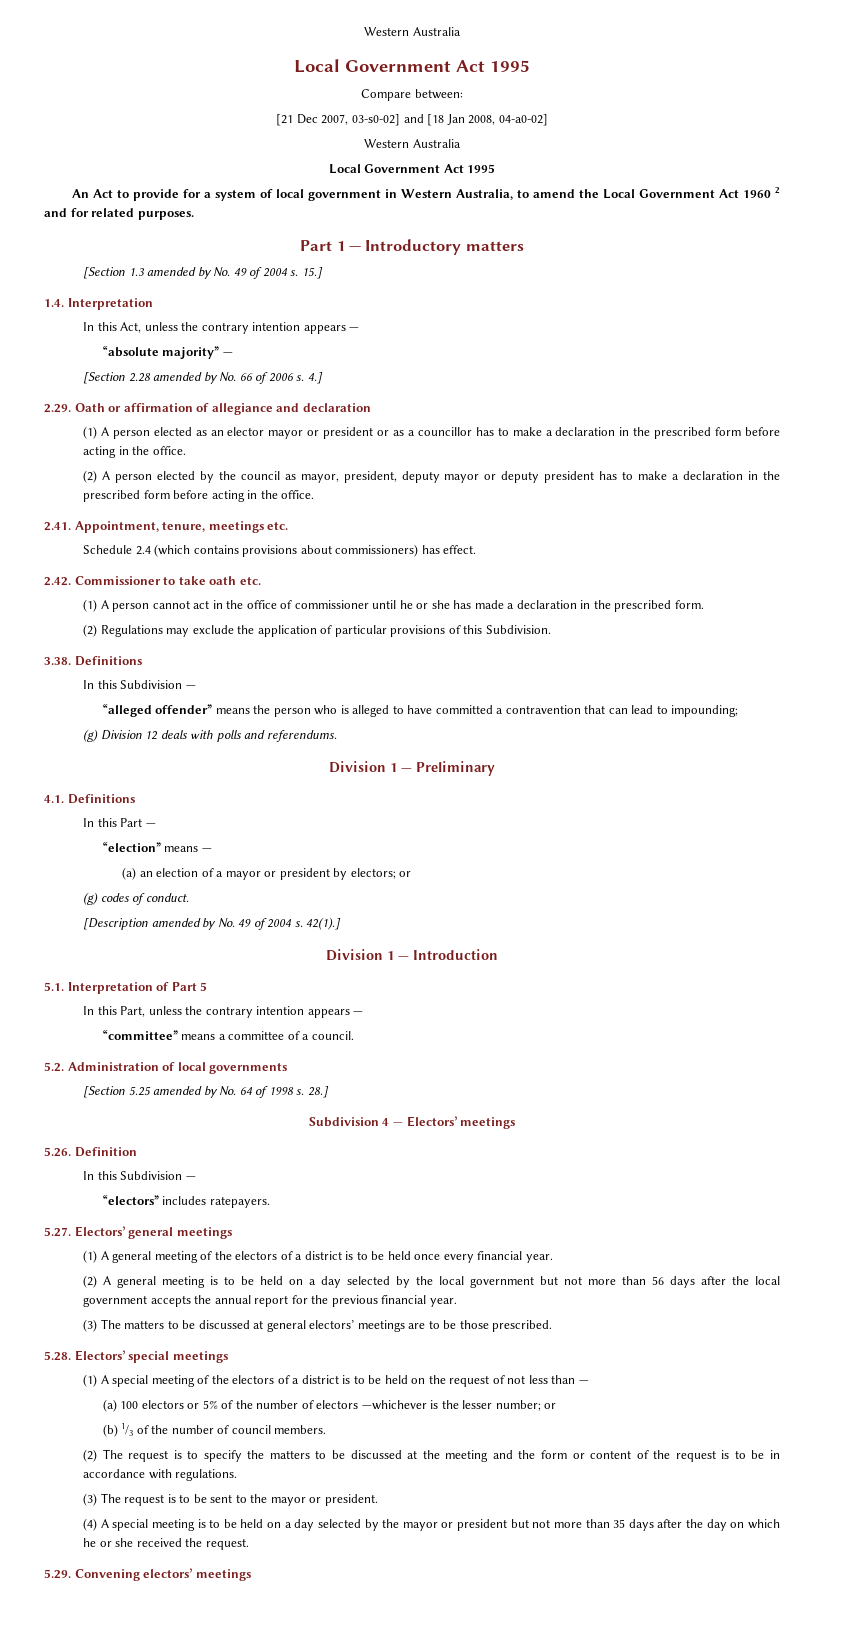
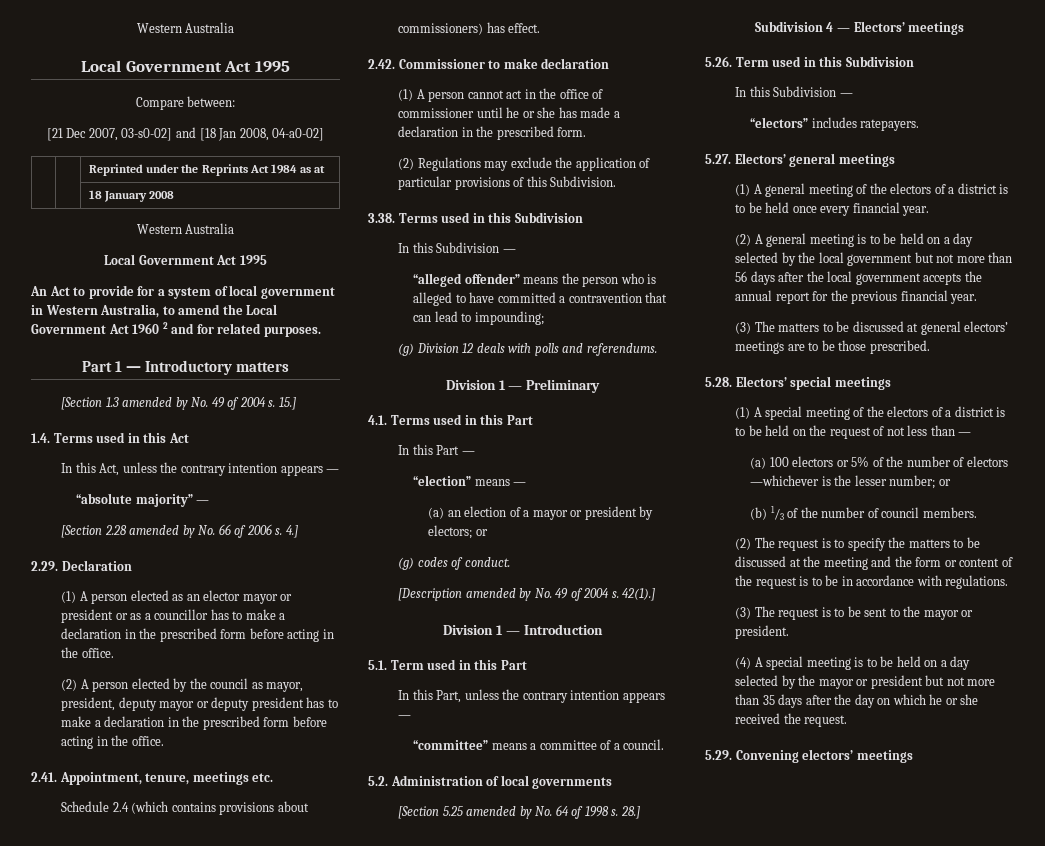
+ | | Reprinted under the Reprints Act 1984 as at
+ | | 18 January 2008
- 1.4. Interpretation
+ 1.4. Terms used in this Act
- 2.29. Oath or affirmation of allegiance and declaration
+ 2.29. Declaration
- 2.42. Commissioner to take oath etc.
+ 2.42. Commissioner to make declaration
- 3.38. Definitions
+ 3.38. Terms used in this Subdivision
- 4.1. Definitions
+ 4.1. Terms used in this Part
- 5.1. Interpretation of Part 5
+ 5.1. Term used in this Part
- 5.26. Definition
+ 5.26. Term used in this Subdivision

